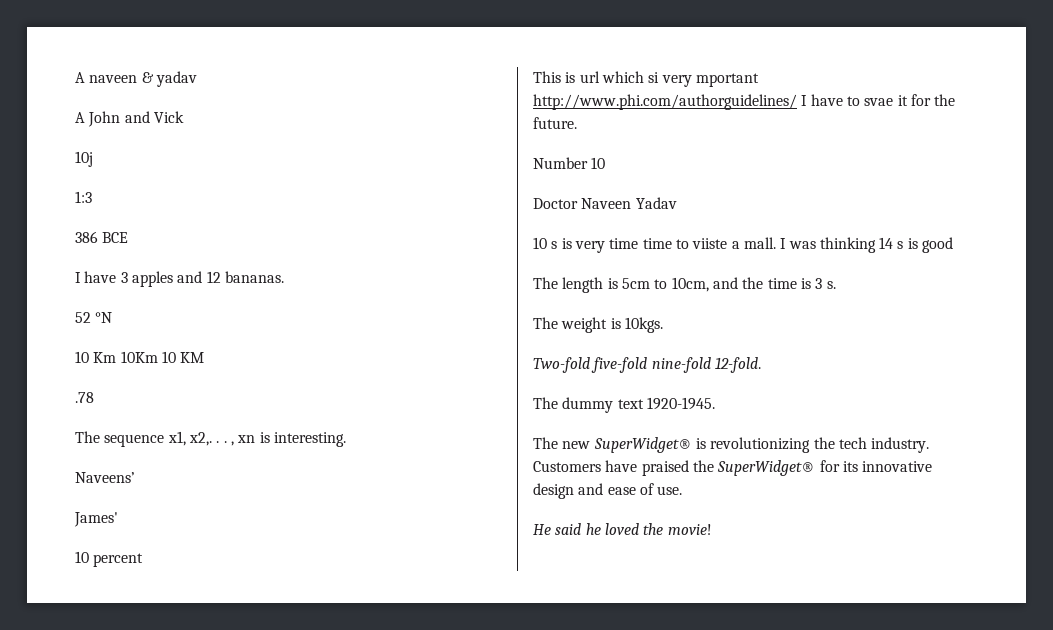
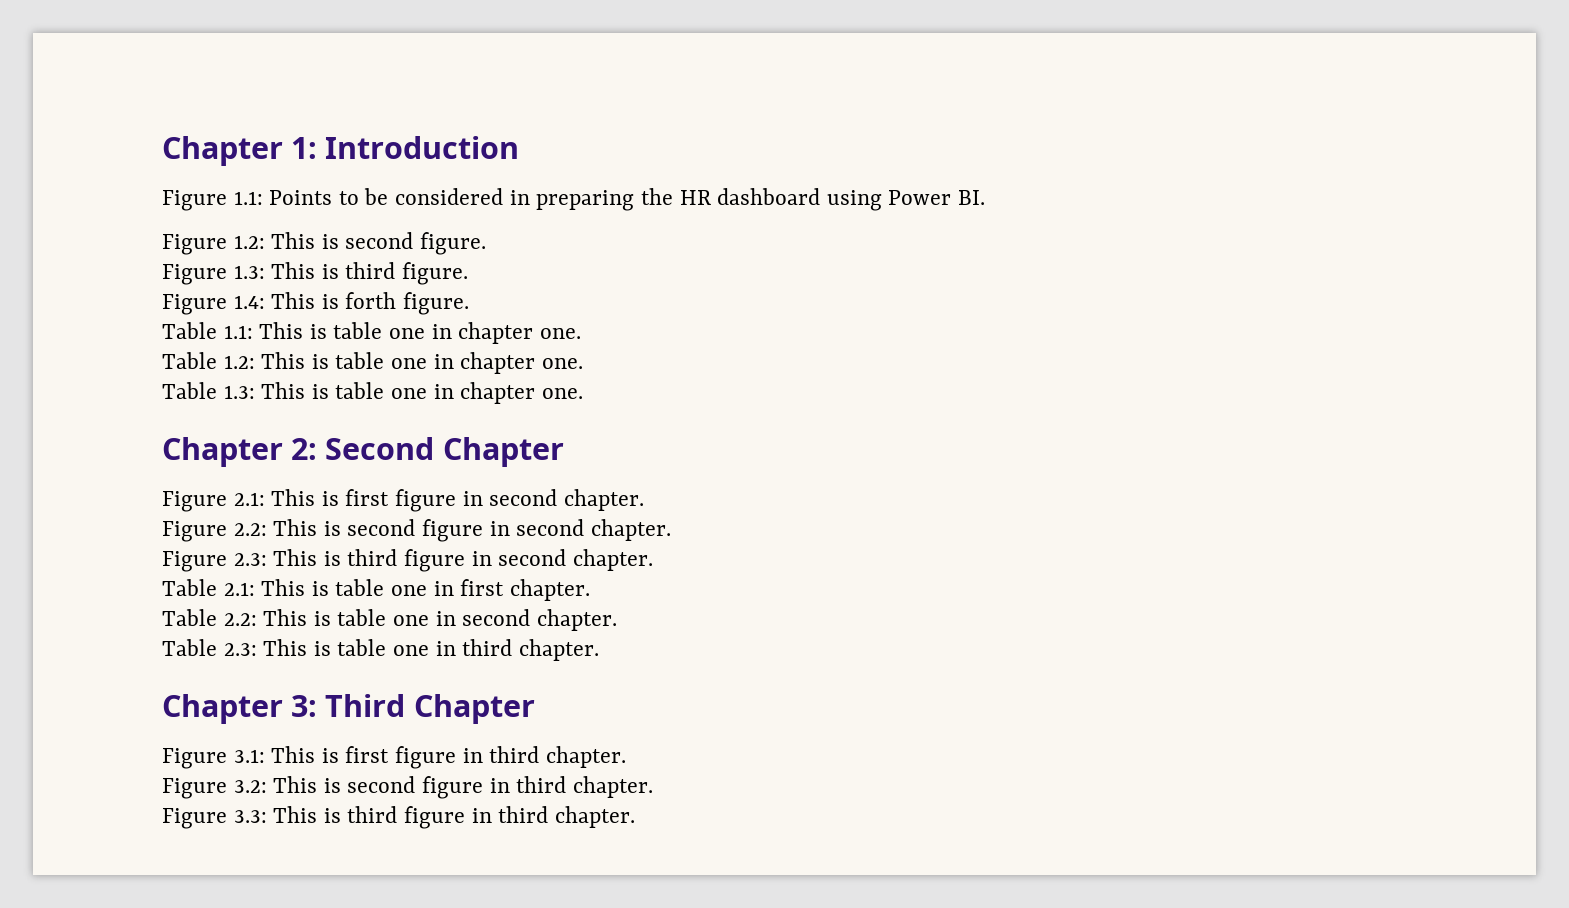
- A naveen & yadav
- A John and Vick
- 10j
- 1:3
- 386 BCE
- I have 3 apples and 12 bananas.
- 52 °N
- 10 Km 10Km 10 KM
- .78
- The sequence x1, x2,. . . , xn is interesting.
- Naveens’
- James'
- 10 percent
- This is url which si very mportant http://www.phi.com/authorguidelines/ I have to svae it for the future.
- Number 10
- Doctor Naveen Yadav
- 10 s is very time time to viiste a mall. I was thinking 14 s is good
- The length is 5cm to 10cm, and the time is 3 s.
- The weight is 10kgs.
- Two-fold five-fold nine-fold 12-fold.
- The dummy text 1920-1945.
- The new SuperWidget® is revolutionizing the tech industry. Customers have praised the SuperWidget® for its innovative design and ease of use.
- He said he loved the movie!
+ Chapter 1: Introduction
+ Figure 1.1: Points to be considered in preparing the HR dashboard using Power BI.
+ Figure 1.2: This is second figure.
+ Figure 1.3: This is third figure.
+ Figure 1.4: This is forth figure.
+ Table 1.1: This is table one in chapter one.
+ Table 1.2: This is table one in chapter one.
+ Table 1.3: This is table one in chapter one.
+ Chapter 2: Second Chapter
+ Figure 2.1: This is first figure in second chapter.
+ Figure 2.2: This is second figure in second chapter.
+ Figure 2.3: This is third figure in second chapter.
+ Table 2.1: This is table one in first chapter.
+ Table 2.2: This is table one in second chapter.
+ Table 2.3: This is table one in third chapter.
+ Chapter 3: Third Chapter
+ Figure 3.1: This is first figure in third chapter.
+ Figure 3.2: This is second figure in third chapter.
+ Figure 3.3: This is third figure in third chapter.

